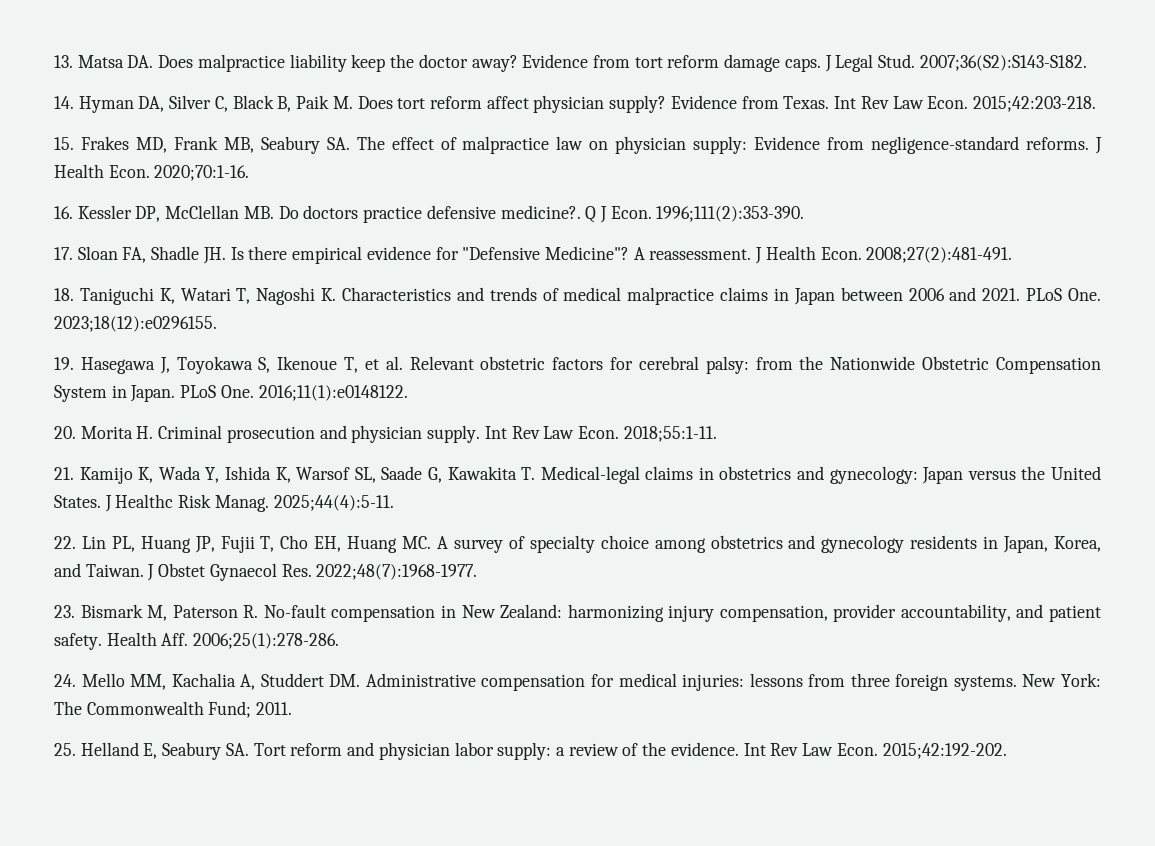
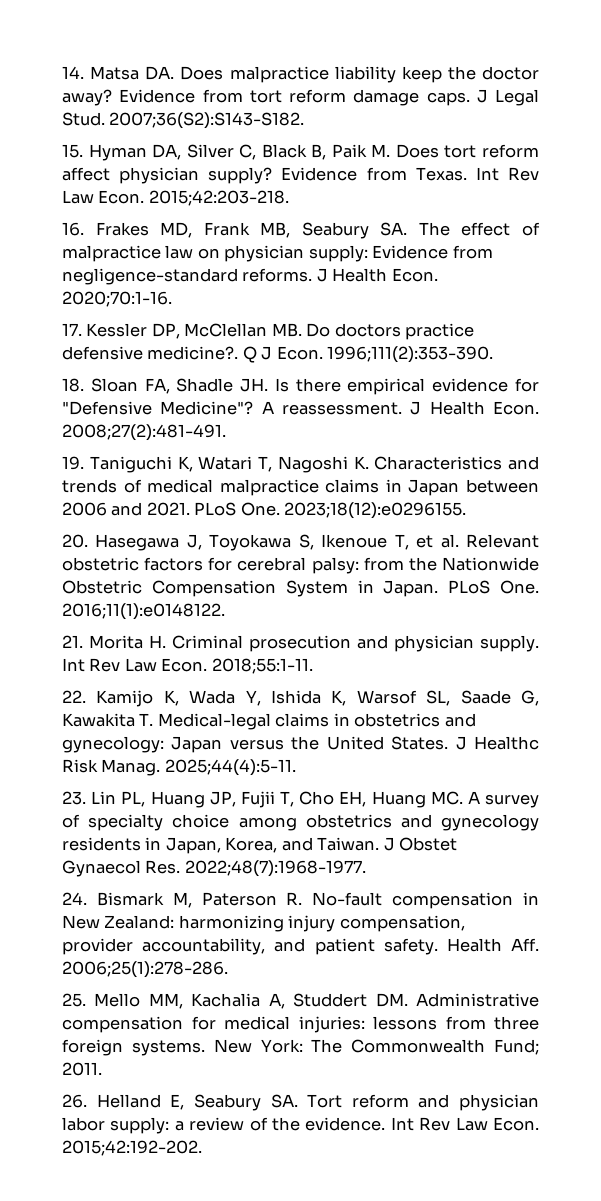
- 13. Matsa DA. Does malpractice liability keep the doctor away?
+ 14. Matsa DA. Does malpractice liability keep the doctor away?
- 14. Hyman DA, Silver C, Black B, Paik M. Does tort reform affect physician supply?
+ 15. Hyman DA, Silver C, Black B, Paik M. Does tort reform affect physician supply?
- 15. Frakes MD, Frank MB, Seabury SA. The effect of malpractice law on physician supply: Evidence from negligence-standard reforms.
+ 16. Frakes MD, Frank MB, Seabury SA. The effect of malpractice law on physician supply: Evidence from negligence-standard reforms.
- 16. Kessler DP, McClellan MB. Do doctors practice defensive medicine?.
+ 17. Kessler DP, McClellan MB. Do doctors practice defensive medicine?.
- 17. Sloan FA, Shadle JH. Is there empirical evidence for "Defensive Medicine"?
+ 18. Sloan FA, Shadle JH. Is there empirical evidence for "Defensive Medicine"?
- 18. Taniguchi K, Watari T, Nagoshi K. Characteristics and trends of medical malpractice claims in Japan between 2006 and 2021.
+ 19. Taniguchi K, Watari T, Nagoshi K. Characteristics and trends of medical malpractice claims in Japan between 2006 and 2021.
- 19. Hasegawa J, Toyokawa S, Ikenoue T, et al. Relevant obstetric factors for cerebral palsy: from the Nationwide Obstetric Compensation System in Japan.
+ 20. Hasegawa J, Toyokawa S, Ikenoue T, et al. Relevant obstetric factors for cerebral palsy: from the Nationwide Obstetric Compensation System in Japan.
- 20. Morita H. Criminal prosecution and physician supply.
+ 21. Morita H. Criminal prosecution and physician supply.
- 21. Kamijo K, Wada Y, Ishida K, Warsof SL, Saade G, Kawakita T. Medical-legal claims in obstetrics and gynecology: Japan versus the United States.
+ 22. Kamijo K, Wada Y, Ishida K, Warsof SL, Saade G, Kawakita T. Medical-legal claims in obstetrics and gynecology: Japan versus the United States.
- 22. Lin PL, Huang JP, Fujii T, Cho EH, Huang MC. A survey of specialty choice among obstetrics and gynecology residents in Japan, Korea, and Taiwan.
+ 23. Lin PL, Huang JP, Fujii T, Cho EH, Huang MC. A survey of specialty choice among obstetrics and gynecology residents in Japan, Korea, and Taiwan.
- 23. Bismark M, Paterson R. No-fault compensation in New Zealand: harmonizing injury compensation, provider accountability, and patient safety.
+ 24. Bismark M, Paterson R. No-fault compensation in New Zealand: harmonizing injury compensation, provider accountability, and patient safety.
- 24. Mello MM, Kachalia A, Studdert DM. Administrative compensation for medical injuries: lessons from three foreign systems.
+ 25. Mello MM, Kachalia A, Studdert DM. Administrative compensation for medical injuries: lessons from three foreign systems.
- 25. Helland E, Seabury SA. Tort reform and physician labor supply: a review of the evidence.
+ 26. Helland E, Seabury SA. Tort reform and physician labor supply: a review of the evidence.

